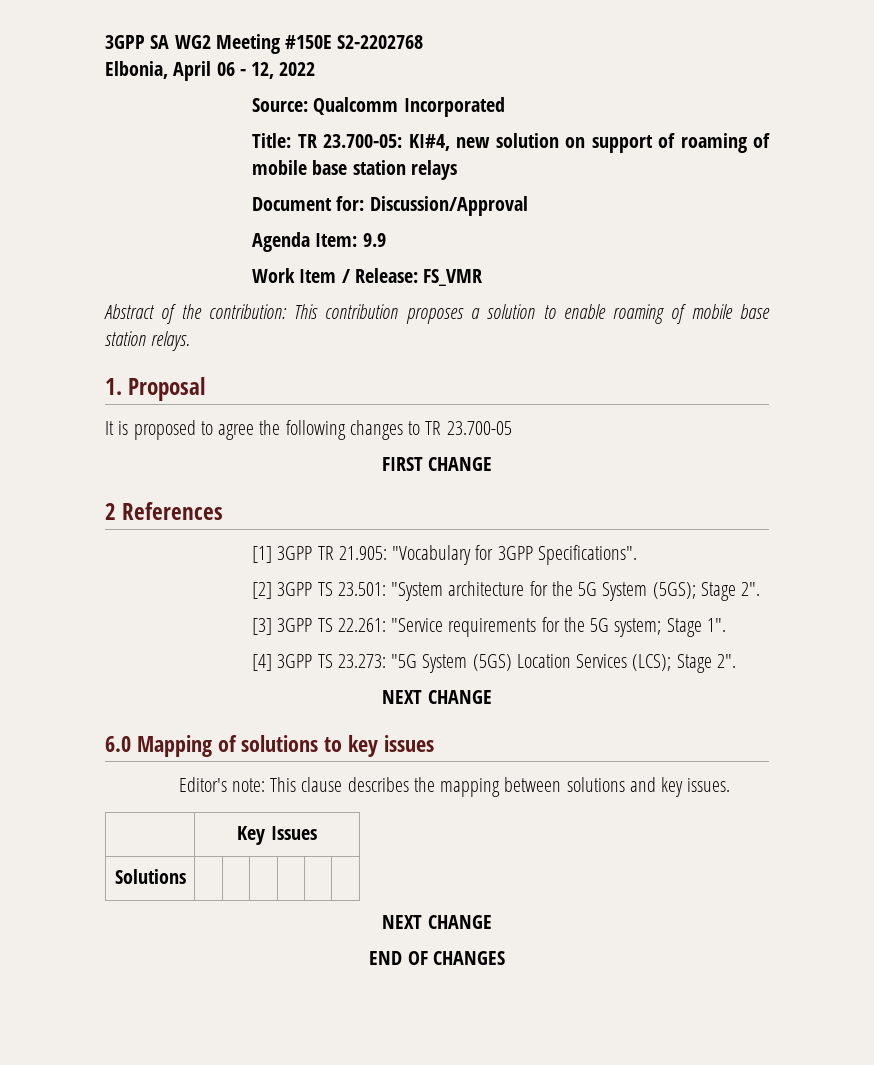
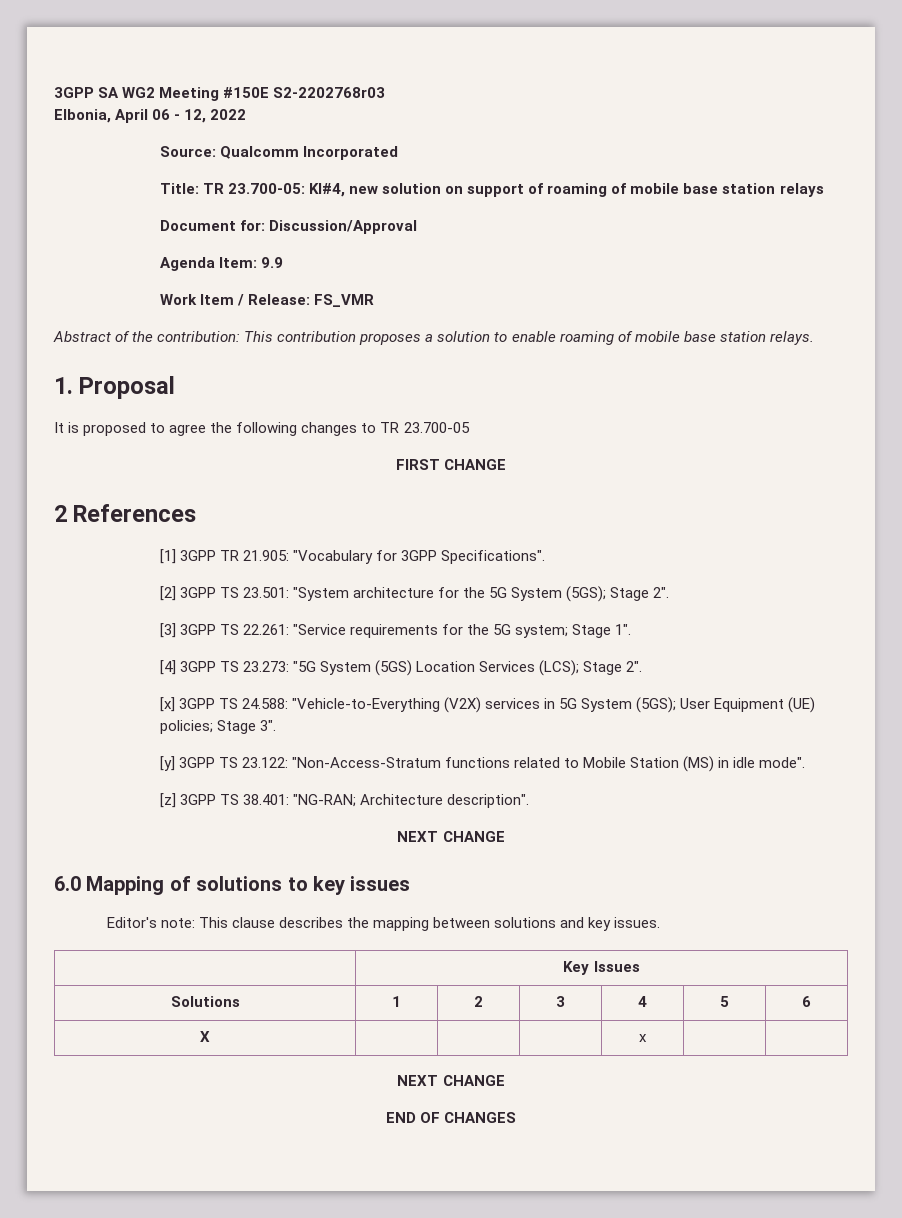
- 3GPP SA WG2 Meeting #150E S2-2202768
+ 3GPP SA WG2 Meeting #150E S2-2202768r03
+ [x] 3GPP TS 24.588: "Vehicle-to-Everything (V2X) services in 5G System (5GS); User Equipment (UE) policies; Stage 3".
+ [y] 3GPP TS 23.122: "Non-Access-Stratum functions related to Mobile Station (MS) in idle mode".
+ [z] 3GPP TS 38.401: "NG-RAN; Architecture description".
- Solutions | | | | | |
+ Solutions | 1 | 2 | 3 | 4 | 5 | 6
+ X | | | | x | |

